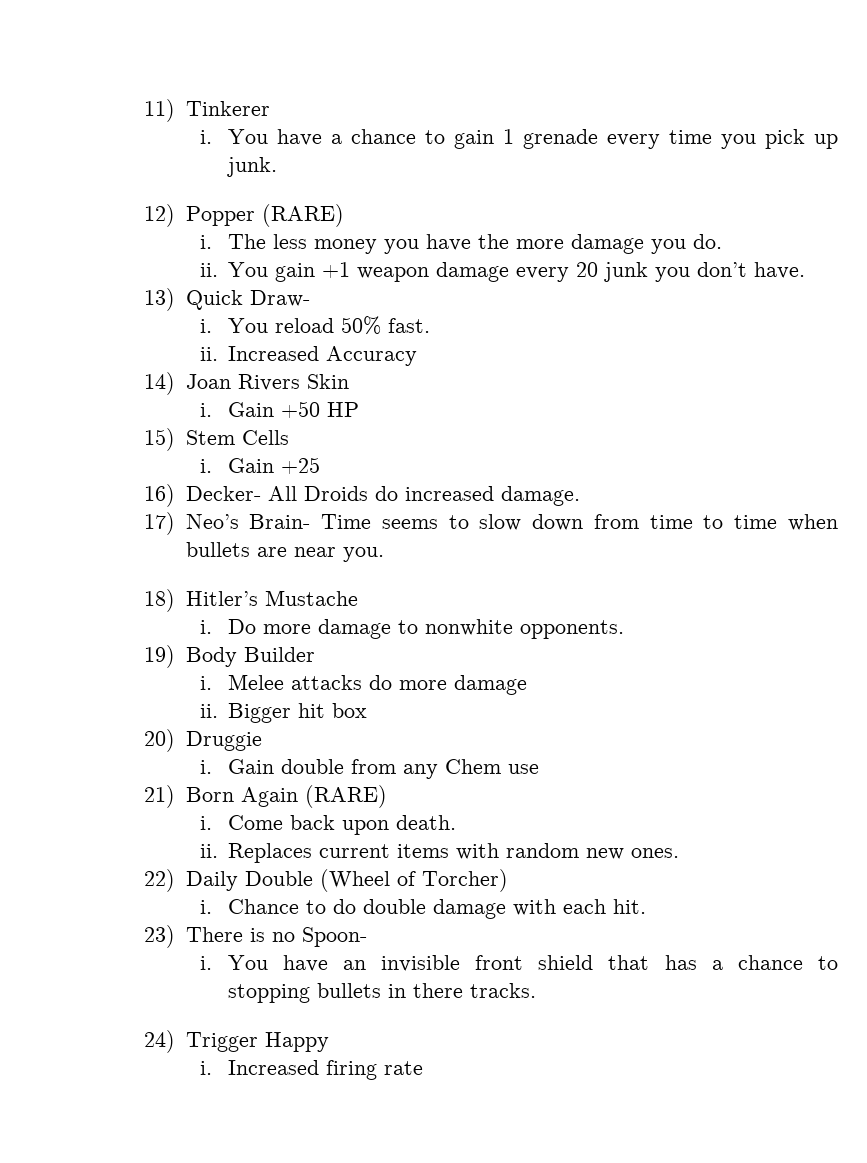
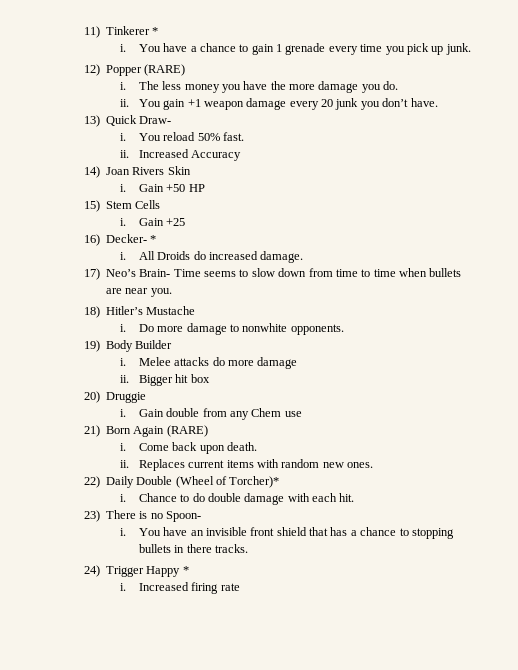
- 11) Tinkerer
+ 11) Tinkerer *
- 16) Decker- All Droids do increased damage.
+ 16) Decker- *
+ i. All Droids do increased damage.
- 22) Daily Double (Wheel of Torcher)
+ 22) Daily Double (Wheel of Torcher)*
- 24) Trigger Happy
+ 24) Trigger Happy *

